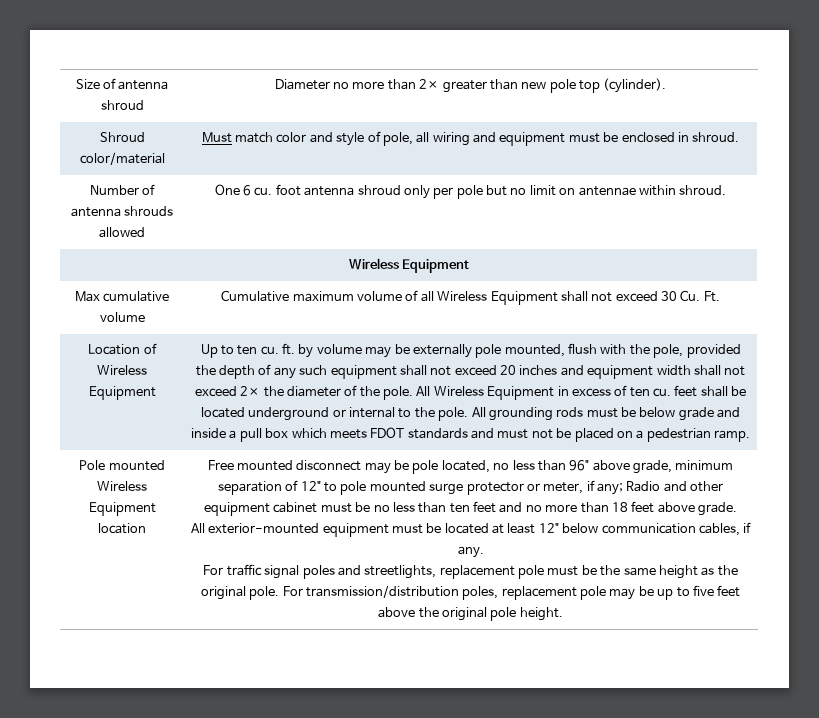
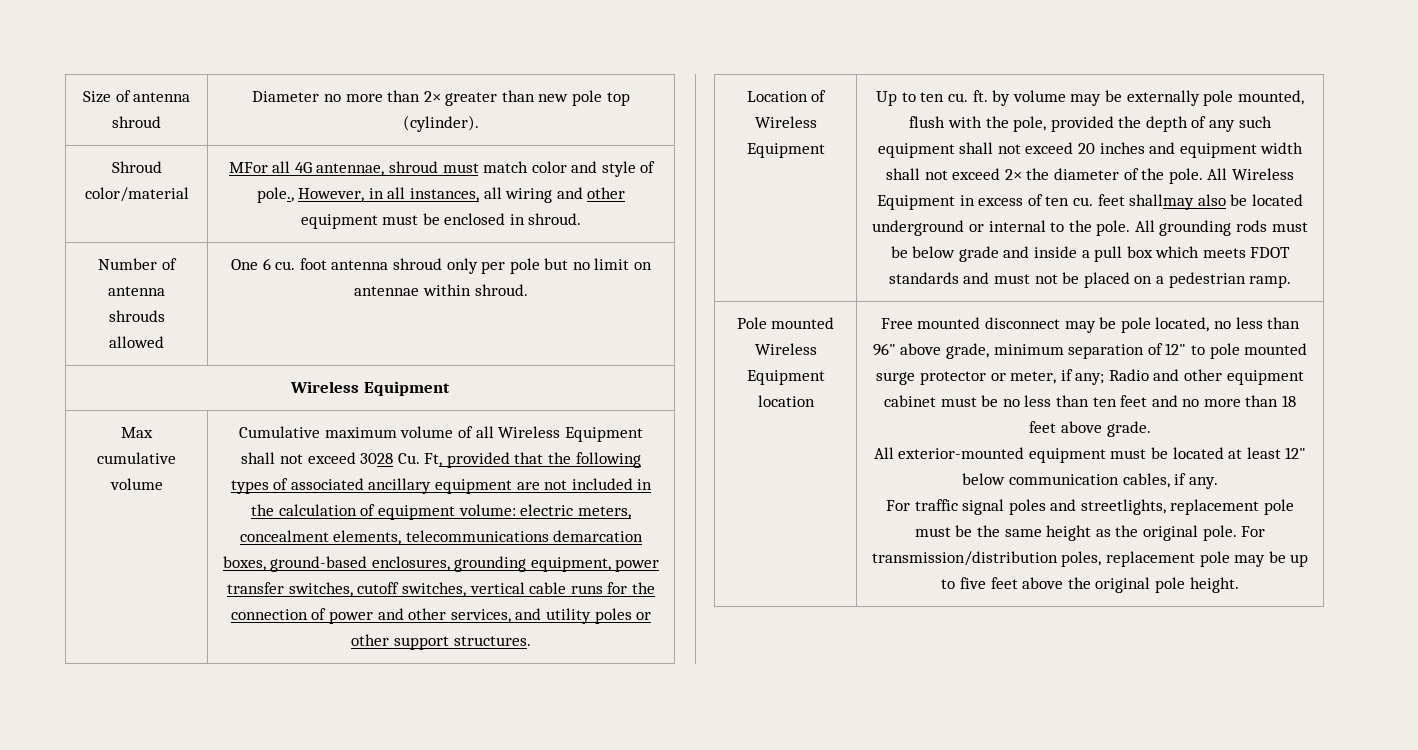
- Shroud color/material | Must match color and style of pole, all wiring and equipment must be enclosed in shroud.
+ Shroud color/material | MFor all 4G antennae, shroud must match color and style of pole., However, in all instances, all wiring and other equipment must be enclosed in shroud.
- Cumulative maximum volume of all Wireless Equipment shall not exceed 30 Cu. Ft.
+ Cumulative maximum volume of all Wireless Equipment shall not exceed 3028 Cu. Ft, provided that the following types of associated ancillary equipment are not included in the calculation of equipment volume: electric meters, concealment elements, telecommunications demarcation boxes, ground-based enclosures, grounding equipment, power transfer switches, cutoff switches, vertical cable runs for the connection of power and other services, and utility poles or other support structures.
- All Wireless Equipment in excess of ten cu. feet shall be located underground or internal to the pole.
+ All Wireless Equipment in excess of ten cu. feet shallmay also be located underground or internal to the pole.

